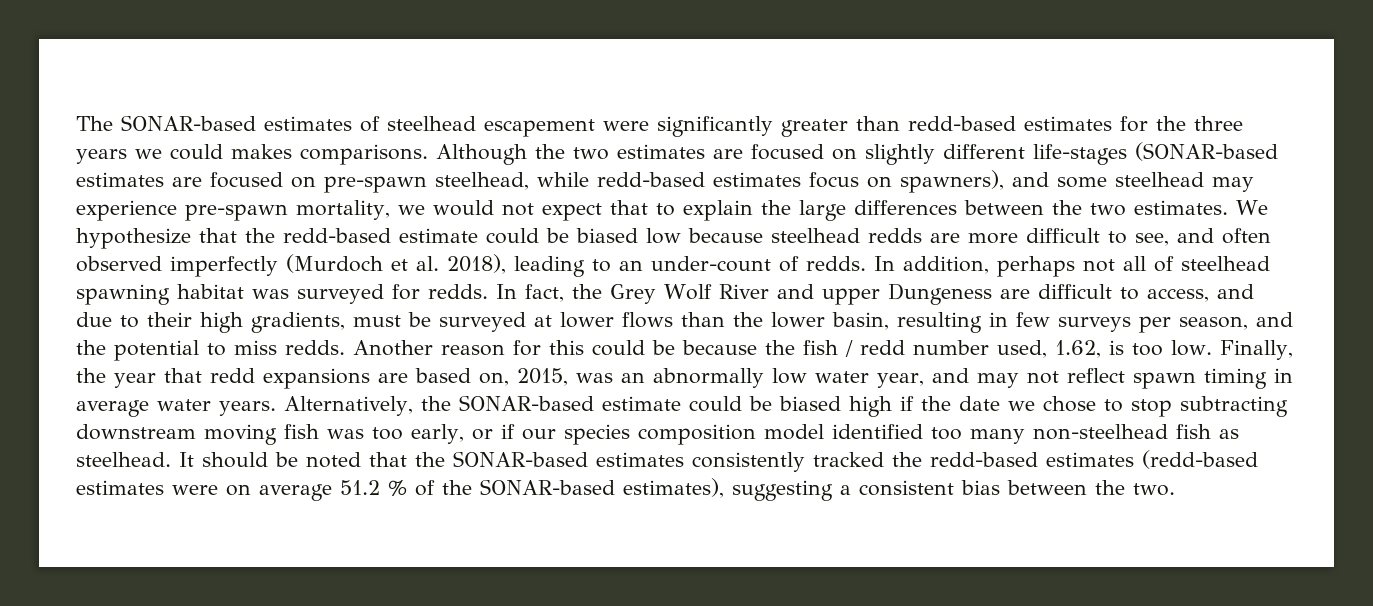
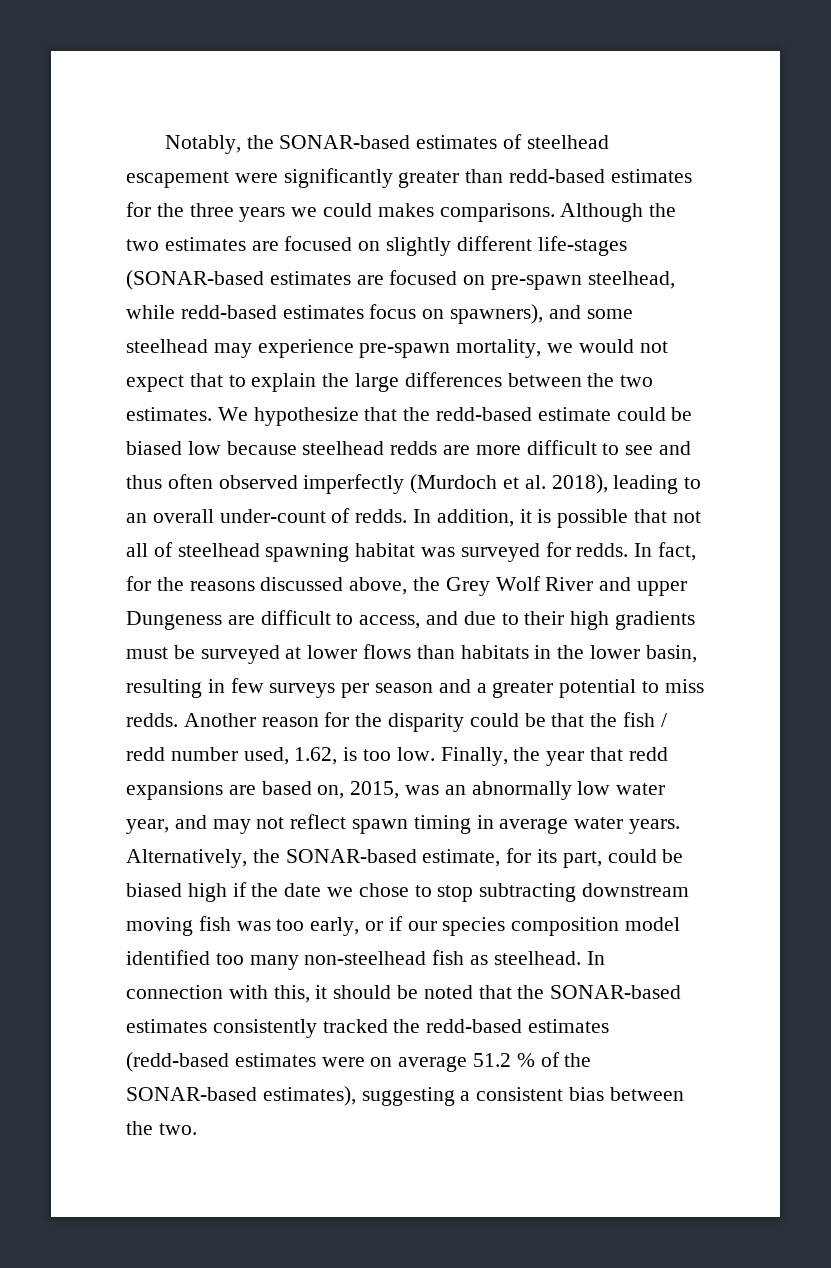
- The SONAR-based estimates of steelhead escapement were significantly greater than redd-based estimates for the three years we could makes comparisons.
+ Notably, the SONAR-based estimates of steelhead escapement were significantly greater than redd-based estimates for the three years we could makes comparisons.
- We hypothesize that the redd-based estimate could be biased low because steelhead redds are more difficult to see, and often observed imperfectly (Murdoch et al. 2018), leading to an under-count of redds.
+ We hypothesize that the redd-based estimate could be biased low because steelhead redds are more difficult to see and thus often observed imperfectly (Murdoch et al. 2018), leading to an overall under-count of redds.
- In addition, perhaps not all of steelhead spawning habitat was surveyed for redds.
+ In addition, it is possible that not all of steelhead spawning habitat was surveyed for redds.
- In fact, the Grey Wolf River and upper Dungeness are difficult to access, and due to their high gradients, must be surveyed at lower flows than the lower basin, resulting in few surveys per season, and the potential to miss redds.
+ In fact, for the reasons discussed above, the Grey Wolf River and upper Dungeness are difficult to access, and due to their high gradients must be surveyed at lower flows than habitats in the lower basin, resulting in few surveys per season and a greater potential to miss redds.
- Another reason for this could be because the fish / redd number used, 1.62, is too low.
+ Another reason for the disparity could be that the fish / redd number used, 1.62, is too low.
- Alternatively, the SONAR-based estimate could be biased high if the date we chose to stop subtracting downstream moving fish was too early, or if our species composition model identified too many non-steelhead fish as steelhead.
+ Alternatively, the SONAR-based estimate, for its part, could be biased high if the date we chose to stop subtracting downstream moving fish was too early, or if our species composition model identified too many non-steelhead fish as steelhead.
- It should be noted that the SONAR-based estimates consistently tracked the redd-based estimates (redd-based estimates were on average 51.2 % of the SONAR-based estimates), suggesting a consistent bias between the two.
+ In connection with this, it should be noted that the SONAR-based estimates consistently tracked the redd-based estimates (redd-based estimates were on average 51.2 % of the SONAR-based estimates), suggesting a consistent bias between the two.

